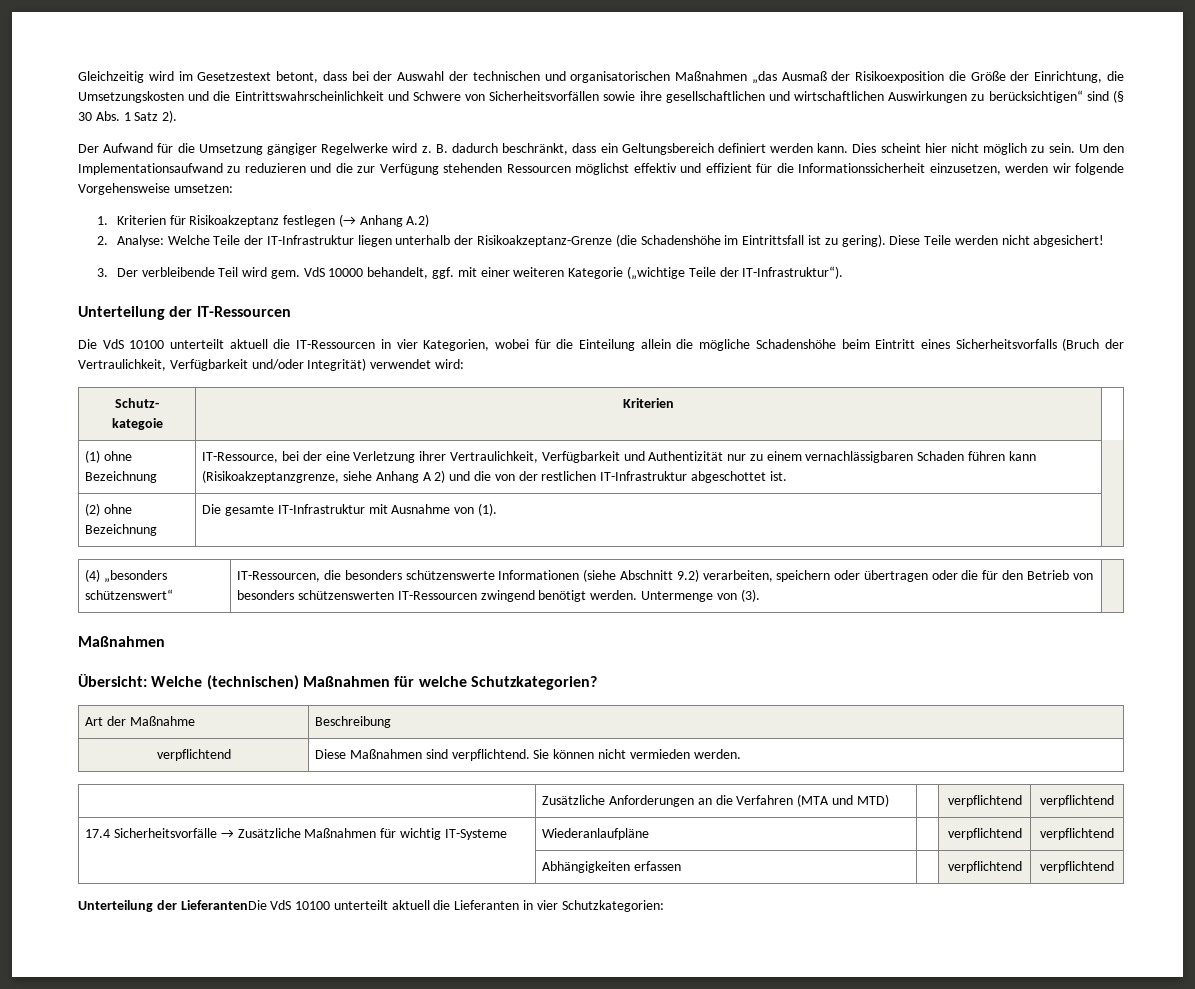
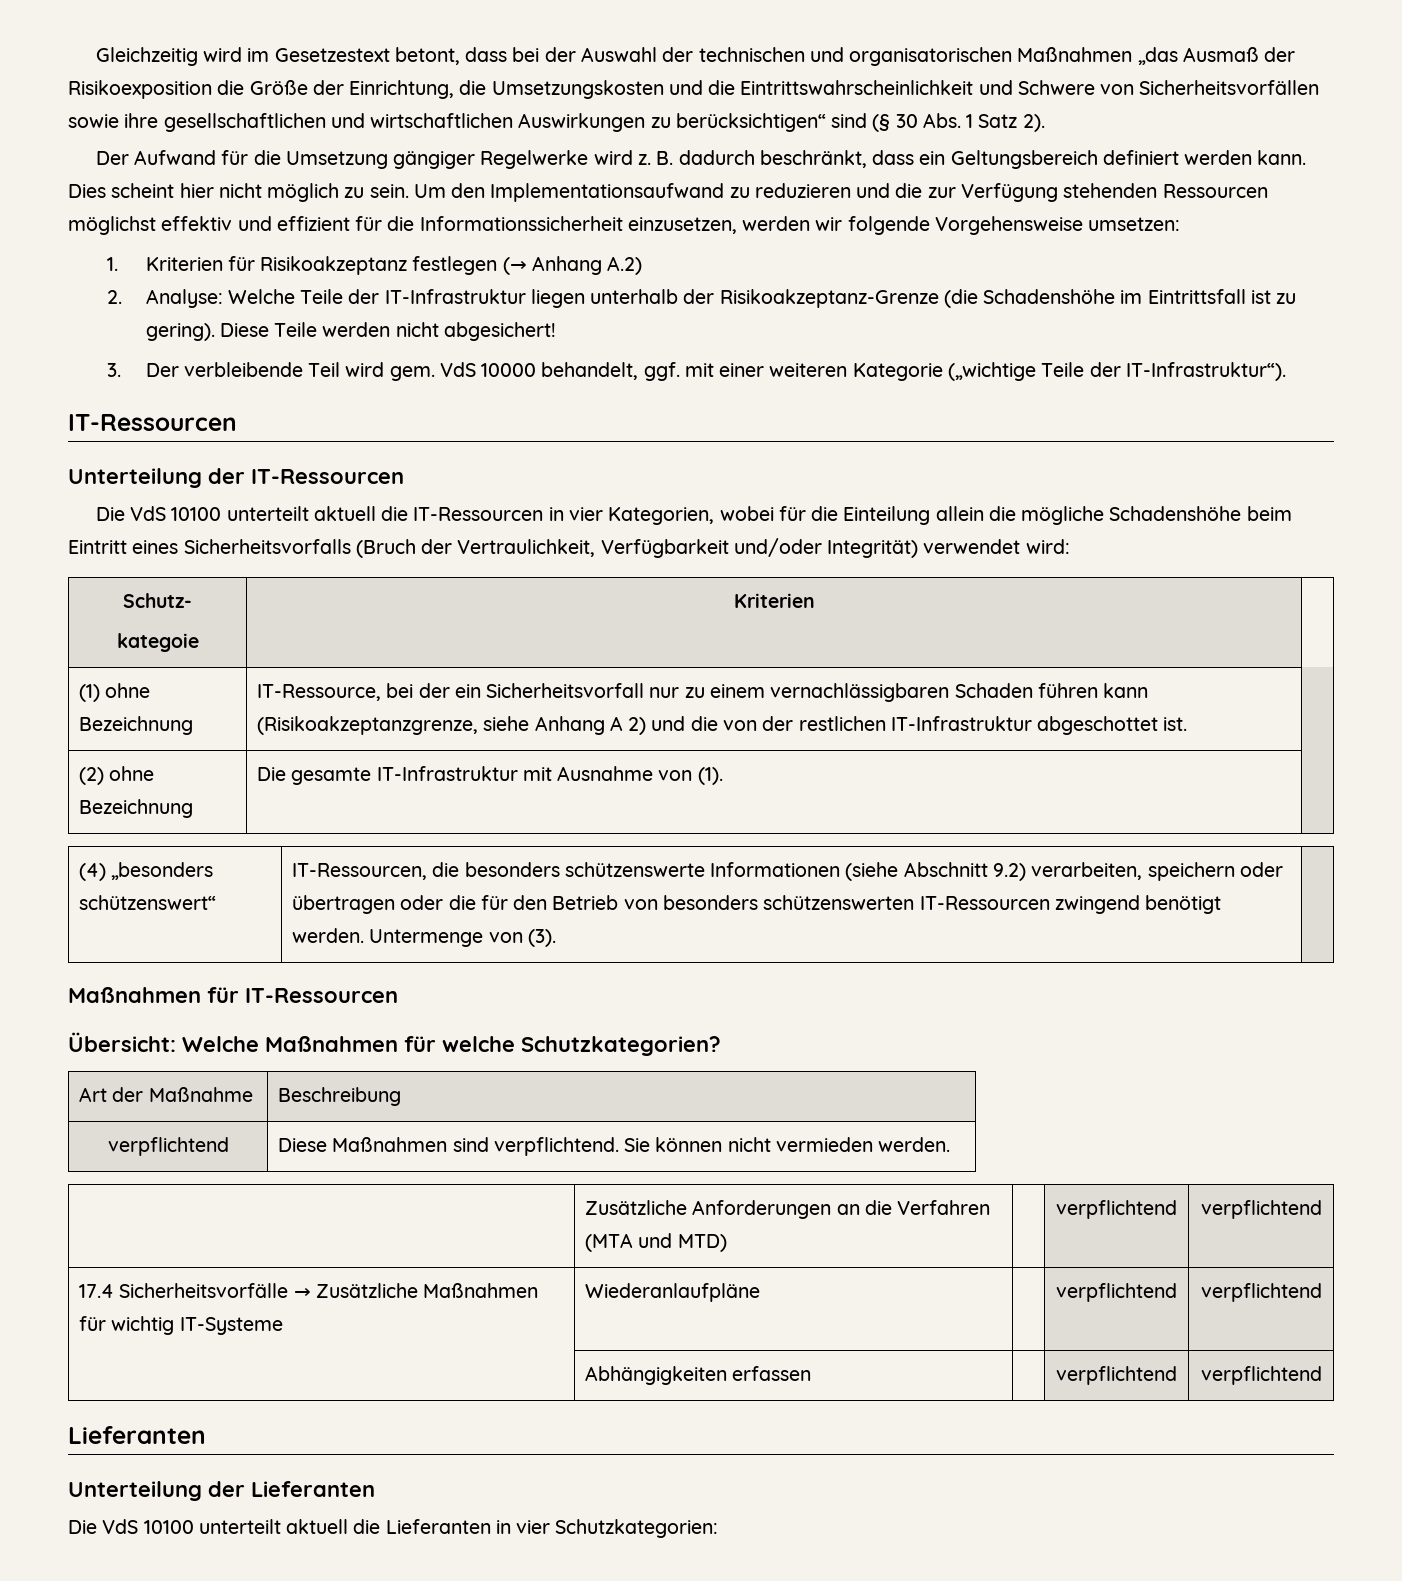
  VdS 10000 behandelt, ggf. mit einer weiteren Kategorie („wichtige Teile der IT-Infrastruktur“).
+ IT-Ressourcen
- (1) ohne Bezeichnung | IT-Ressource, bei der eine Verletzung ihrer Vertraulichkeit, Verfügbarkeit und Authentizität nur zu einem vernachlässigbaren Schaden führen kann (Risikoakzeptanzgrenze, siehe Anhang A 2) und die von der restlichen IT-Infrastruktur abgeschottet ist. |
+ (1) ohne Bezeichnung | IT-Ressource, bei der ein Sicherheitsvorfall nur zu einem vernachlässigbaren Schaden führen kann (Risikoakzeptanzgrenze, siehe Anhang A 2) und die von der restlichen IT-Infrastruktur abgeschottet ist. |
  (4) „besonders schützenswert“ | IT-Ressourcen, die besonders schützenswerte Informationen (siehe Abschnitt 9.2) verarbeiten, speichern oder übertragen oder die für den Betrieb von besonders schützenswerten IT-Ressourcen zwingend benötigt werden. Untermenge von (3). |
- Maßnahmen
+ Maßnahmen für IT-Ressourcen
- Übersicht: Welche (technischen) Maßnahmen für welche Schutzkategorien?
+ Übersicht: Welche Maßnahmen für welche Schutzkategorien?
  | Abhängigkeiten erfassen | | verpflichtend | verpflichtend
- Unterteilung der LieferantenDie VdS 10100 unterteilt aktuell die Lieferanten in vier Schutzkategorien:
+ Lieferanten
+ Unterteilung der Lieferanten
+ Die VdS 10100 unterteilt aktuell die Lieferanten in vier Schutzkategorien:

